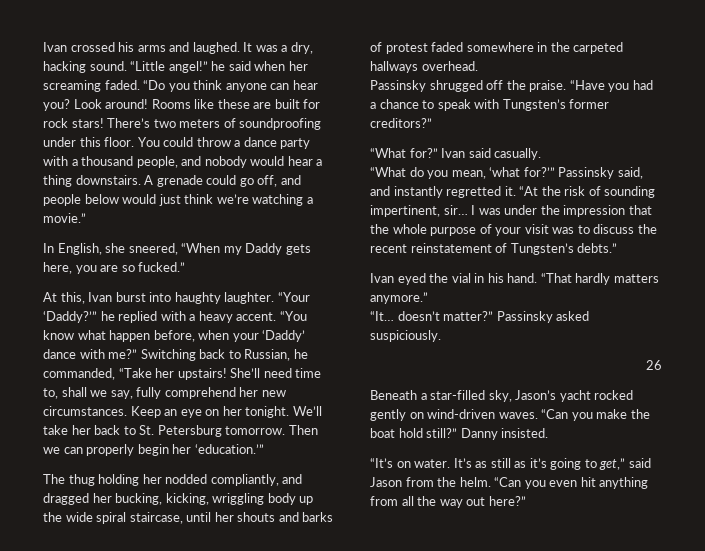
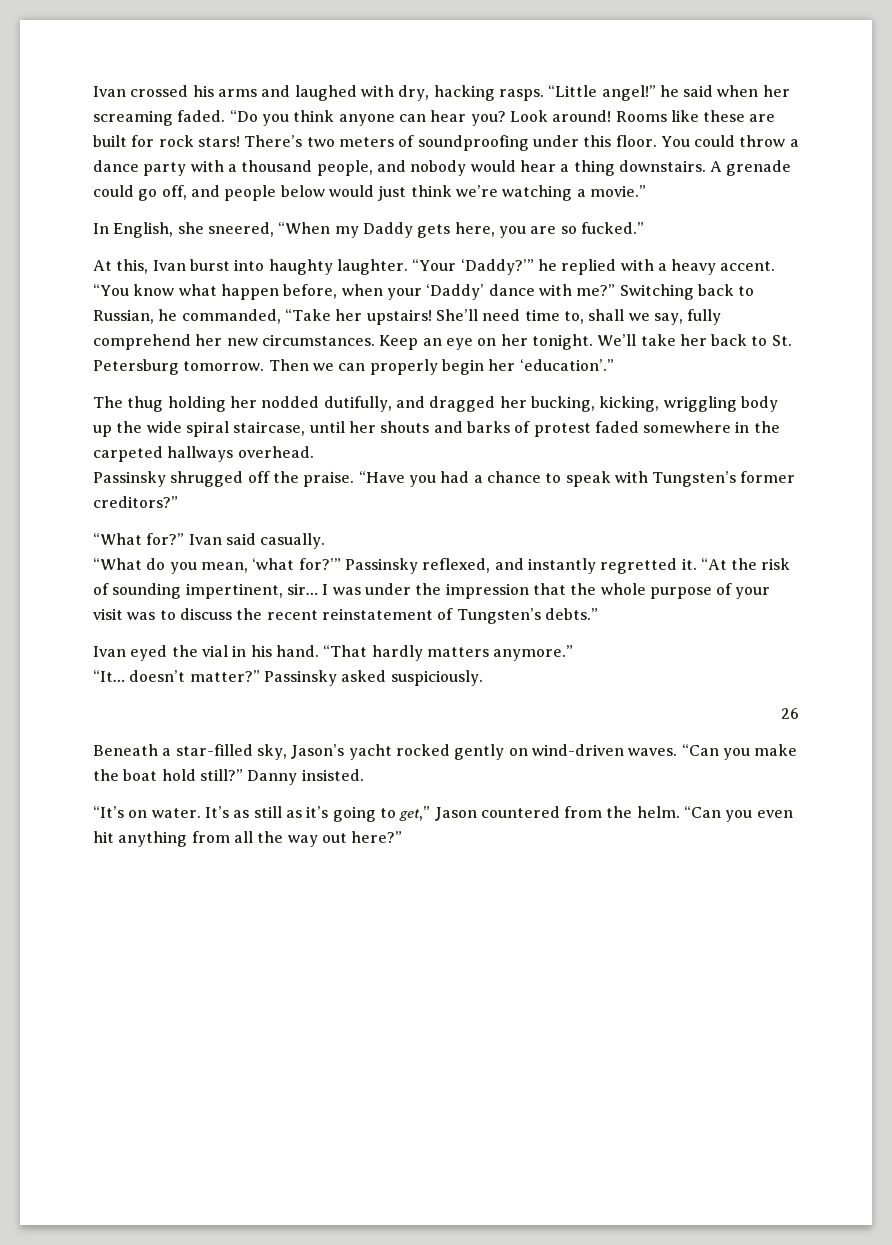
- Ivan crossed his arms and laughed. It was a dry, hacking sound.
+ Ivan crossed his arms and laughed with dry, hacking rasps.
- Then we can properly begin her ‘education.’”
+ Then we can properly begin her ‘education’.”
- The thug holding her nodded compliantly, and dragged her bucking, kicking, wriggling body up the wide spiral staircase, until her shouts and barks of protest faded somewhere in the carpeted hallways overhead.
+ The thug holding her nodded dutifully, and dragged her bucking, kicking, wriggling body up the wide spiral staircase, until her shouts and barks of protest faded somewhere in the carpeted hallways overhead.
- Passinsky said, and instantly regretted it.
+ Passinsky reflexed, and instantly regretted it.
- It’s as still as it’s going to get,” said Jason from the helm.
+ It’s as still as it’s going to get,” Jason countered from the helm.

